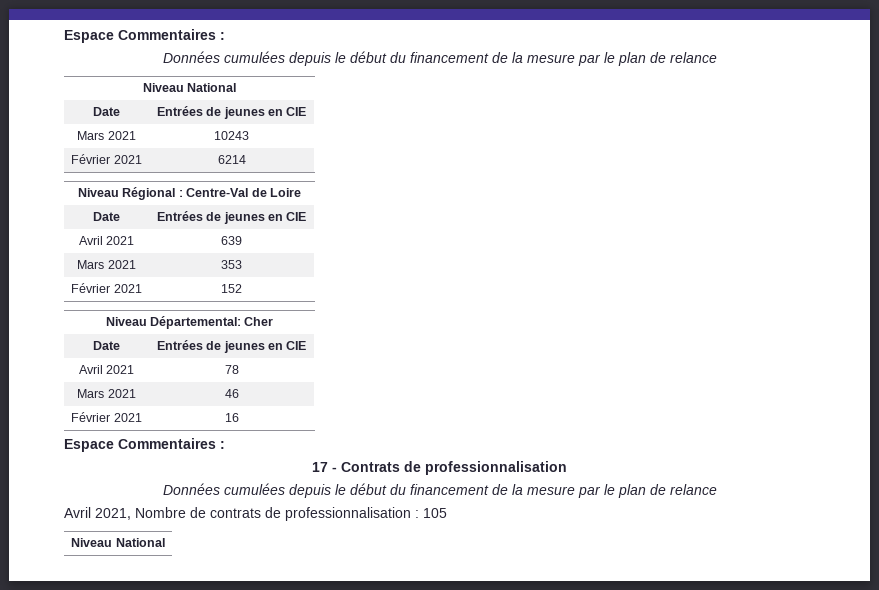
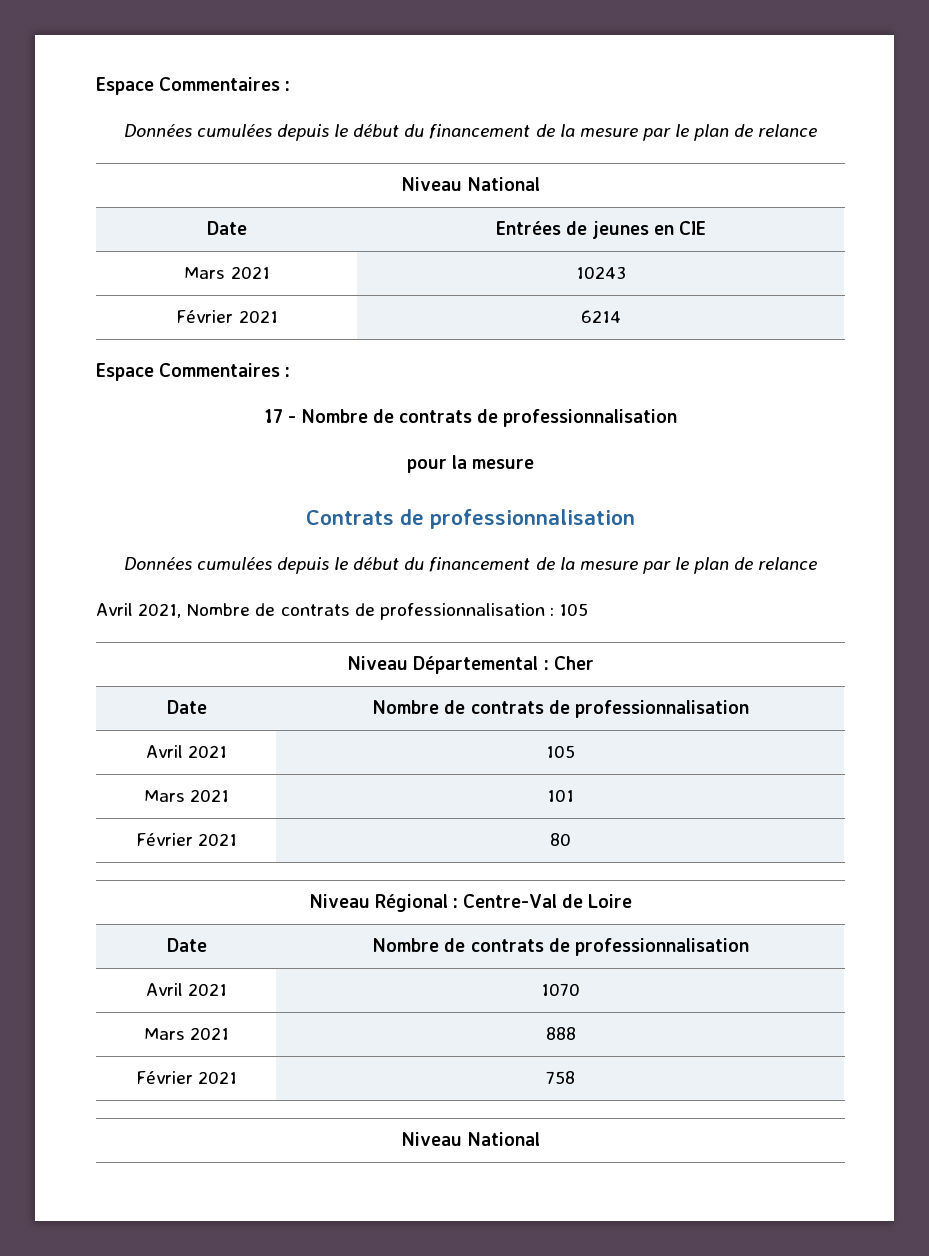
- Niveau Régional : Centre-Val de Loire
- Date | Entrées de jeunes en CIE
- Avril 2021 | 639
- Mars 2021 | 353
- Février 2021 | 152
- Niveau Départemental: Cher
- Date | Entrées de jeunes en CIE
- Avril 2021 | 78
- Mars 2021 | 46
- Février 2021 | 16
- 17 - Contrats de professionnalisation
+ 17 - Nombre de contrats de professionnalisation
+ pour la mesure
+ Contrats de professionnalisation
+ Niveau Départemental : Cher
+ Date | Nombre de contrats de professionnalisation
+ Avril 2021 | 105
+ Mars 2021 | 101
+ Février 2021 | 80
+ Niveau Régional : Centre-Val de Loire
+ Date | Nombre de contrats de professionnalisation
+ Avril 2021 | 1070
+ Mars 2021 | 888
+ Février 2021 | 758

